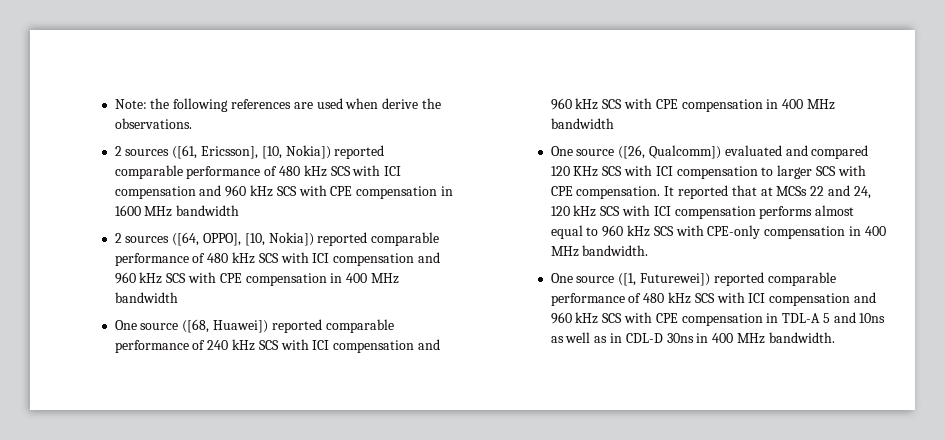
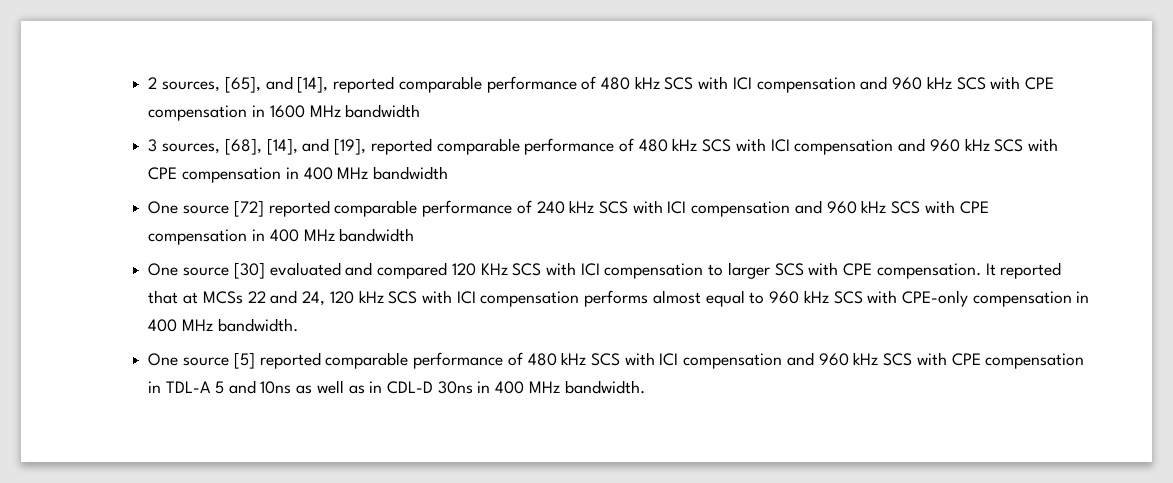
- Note: the following references are used when derive the observations.
- 2 sources ([61, Ericsson], [10, Nokia]) reported comparable performance of 480 kHz SCS with ICI compensation and 960 kHz SCS with CPE compensation in 1600 MHz bandwidth
+ 2 sources, [65], and [14], reported comparable performance of 480 kHz SCS with ICI compensation and 960 kHz SCS with CPE compensation in 1600 MHz bandwidth
- 2 sources ([64, OPPO], [10, Nokia]) reported comparable performance of 480 kHz SCS with ICI compensation and 960 kHz SCS with CPE compensation in 400 MHz bandwidth
+ 3 sources, [68], [14], and [19], reported comparable performance of 480 kHz SCS with ICI compensation and 960 kHz SCS with CPE compensation in 400 MHz bandwidth
- One source ([68, Huawei]) reported comparable performance of 240 kHz SCS with ICI compensation and 960 kHz SCS with CPE compensation in 400 MHz bandwidth
+ One source [72] reported comparable performance of 240 kHz SCS with ICI compensation and 960 kHz SCS with CPE compensation in 400 MHz bandwidth
- One source ([26, Qualcomm]) evaluated and compared 120 KHz SCS with ICI compensation to larger SCS with CPE compensation.
+ One source [30] evaluated and compared 120 KHz SCS with ICI compensation to larger SCS with CPE compensation.
- One source ([1, Futurewei]) reported comparable performance of 480 kHz SCS with ICI compensation and 960 kHz SCS with CPE compensation in TDL-A 5 and 10ns as well as in CDL-D 30ns in 400 MHz bandwidth.
+ One source [5] reported comparable performance of 480 kHz SCS with ICI compensation and 960 kHz SCS with CPE compensation in TDL-A 5 and 10ns as well as in CDL-D 30ns in 400 MHz bandwidth.

